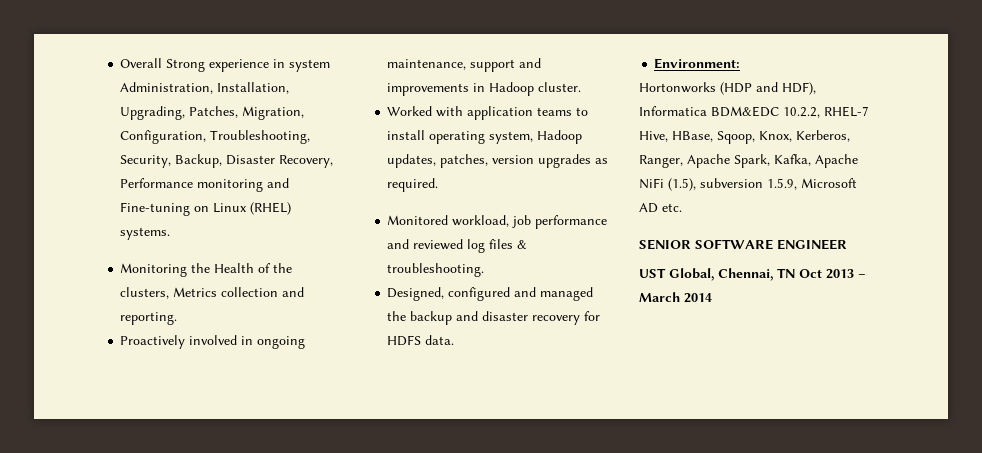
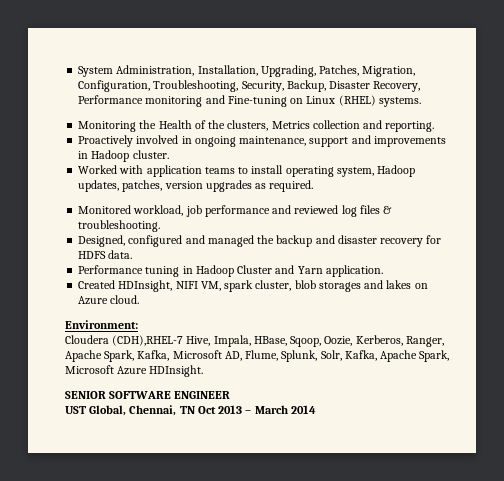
- Overall Strong experience in system Administration, Installation, Upgrading, Patches, Migration, Configuration, Troubleshooting, Security, Backup, Disaster Recovery, Performance monitoring and Fine-tuning on Linux (RHEL) systems.
+ System Administration, Installation, Upgrading, Patches, Migration, Configuration, Troubleshooting, Security, Backup, Disaster Recovery, Performance monitoring and Fine-tuning on Linux (RHEL) systems.
+ Performance tuning in Hadoop Cluster and Yarn application.
+ Created HDInsight, NIFI VM, spark cluster, blob storages and lakes on Azure cloud.
  Environment:
- Hortonworks (HDP and HDF), Informatica BDM&EDC 10.2.2, RHEL-7 Hive, HBase, Sqoop, Knox, Kerberos, Ranger, Apache Spark, Kafka, Apache NiFi (1.5), subversion 1.5.9, Microsoft AD etc.
+ Cloudera (CDH),RHEL-7 Hive, Impala, HBase, Sqoop, Oozie, Kerberos, Ranger, Apache Spark, Kafka, Microsoft AD, Flume, Splunk, Solr, Kafka, Apache Spark, Microsoft Azure HDInsight.

